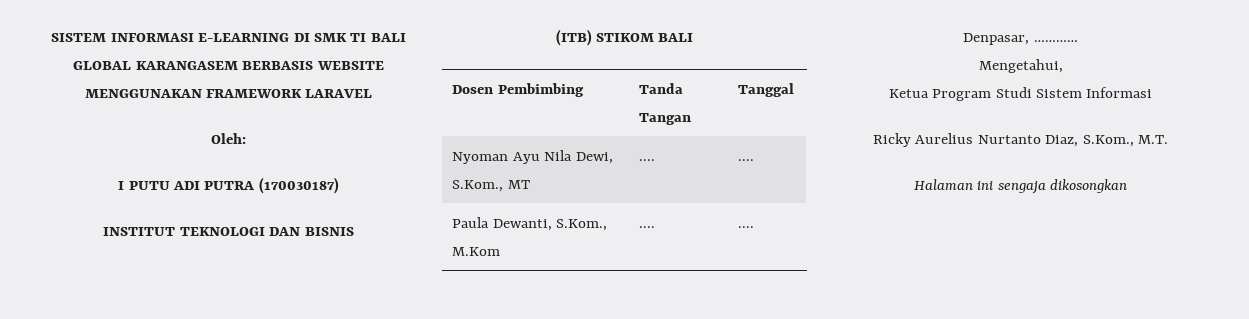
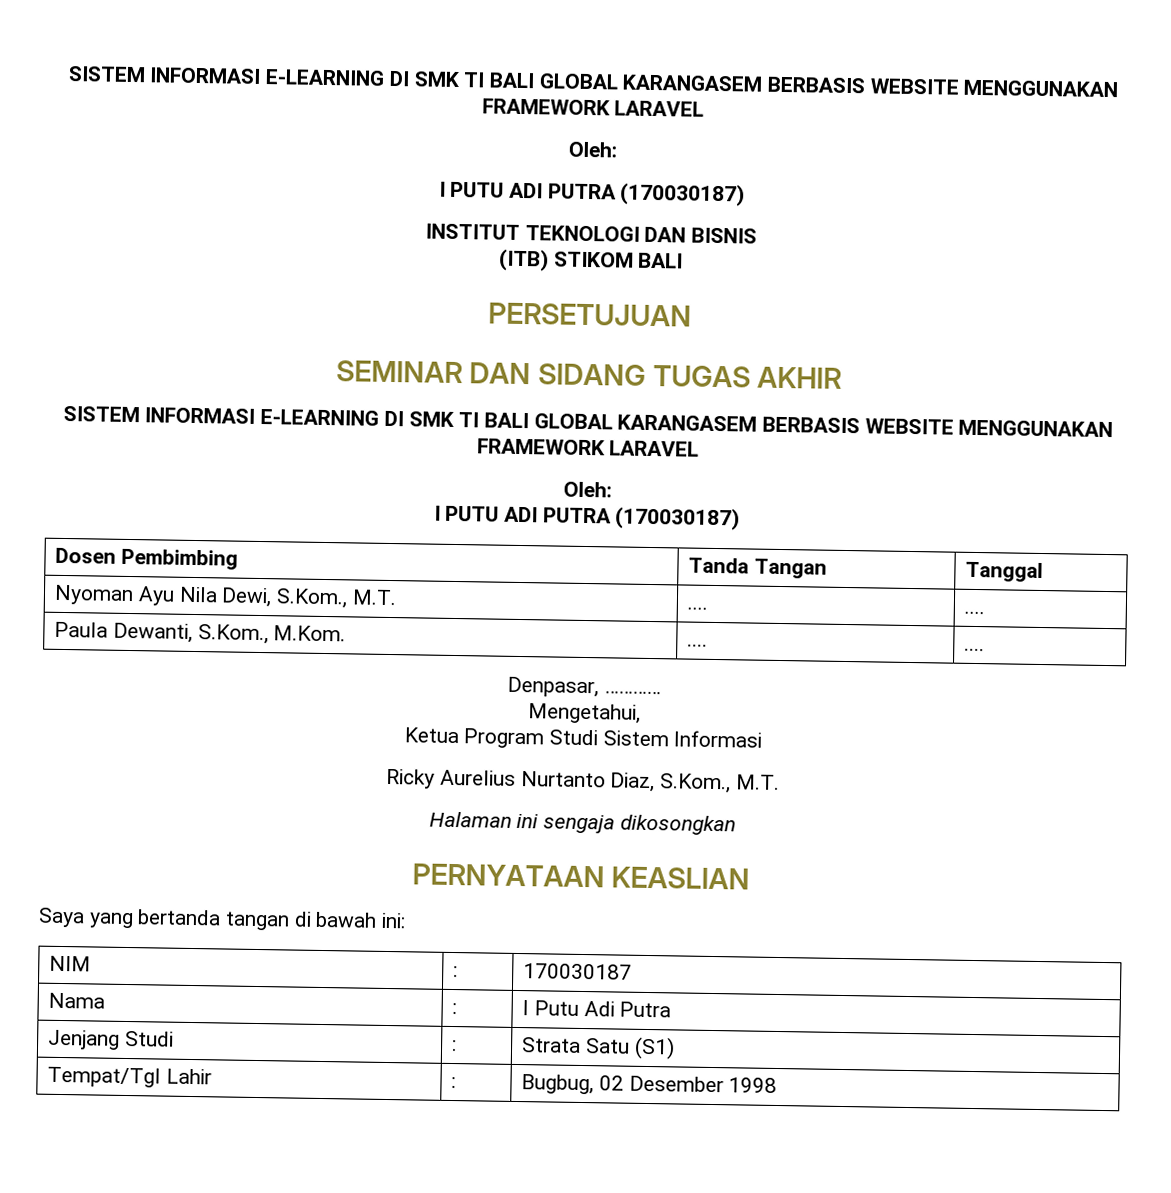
+ PERSETUJUAN
+ SEMINAR DAN SIDANG TUGAS AKHIR
+ SISTEM INFORMASI E-LEARNING DI SMK TI BALI GLOBAL KARANGASEM BERBASIS WEBSITE MENGGUNAKAN FRAMEWORK LARAVEL
+ Oleh:
+ I PUTU ADI PUTRA (170030187)
- Nyoman Ayu Nila Dewi, S.Kom., MT | .... | ....
+ Nyoman Ayu Nila Dewi, S.Kom., M.T. | .... | ....
- Paula Dewanti, S.Kom., M.Kom | .... | ....
+ Paula Dewanti, S.Kom., M.Kom. | .... | ....
+ PERNYATAAN KEASLIAN
+ Saya yang bertanda tangan di bawah ini:
+ NIM | : | 170030187
+ Nama | : | I Putu Adi Putra
+ Jenjang Studi | : | Strata Satu (S1)
+ Tempat/Tgl Lahir | : | Bugbug, 02 Desember 1998

